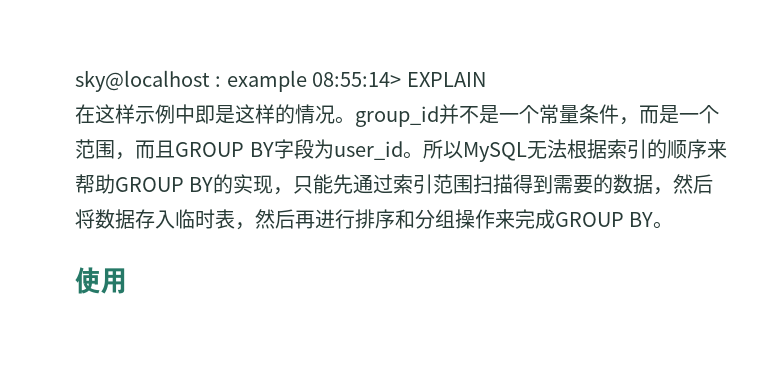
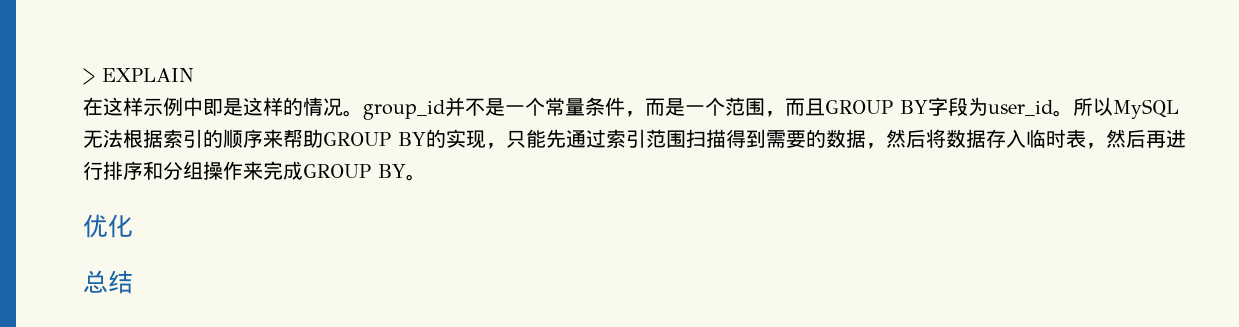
- sky@localhost : example 08:55:14> EXPLAIN
+ > EXPLAIN
- 使用
+ 优化
+ 总结

